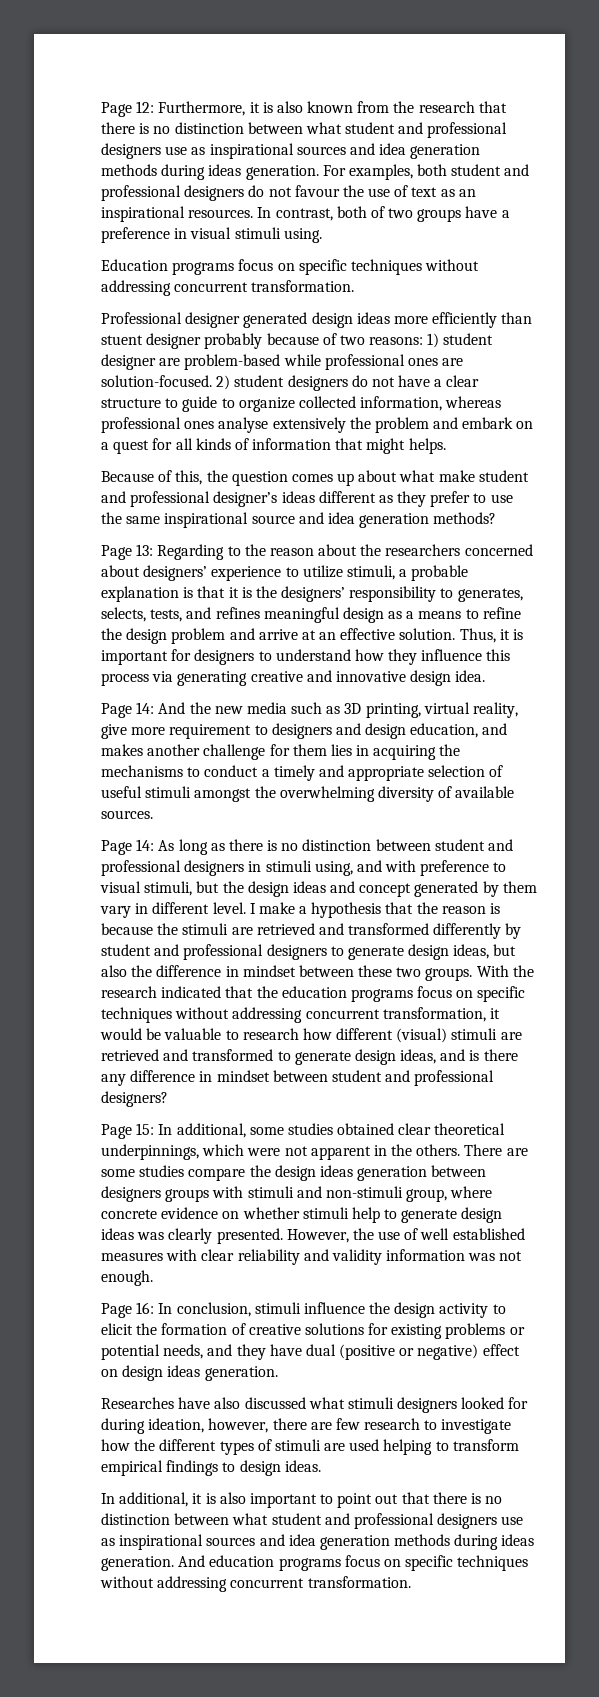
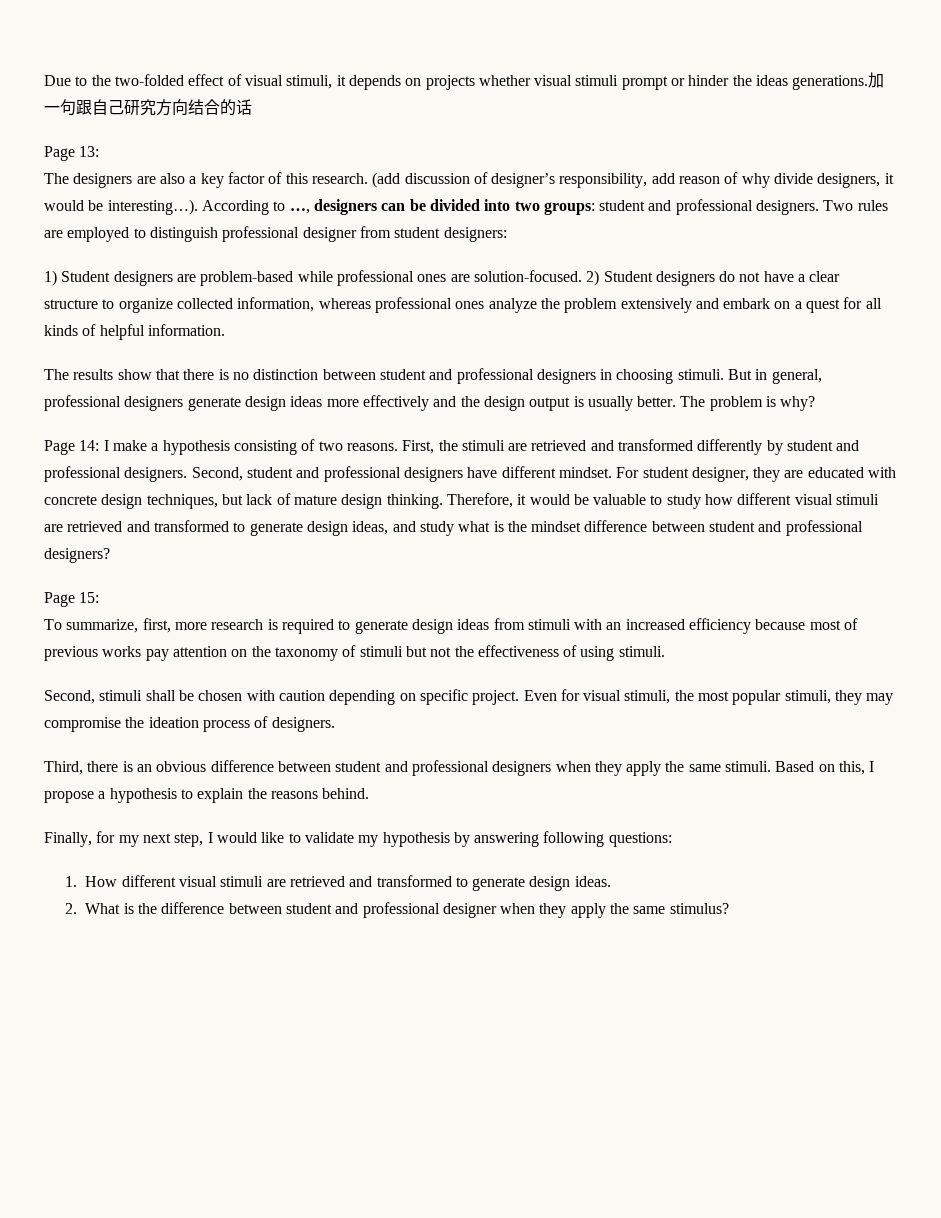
- Page 12: Furthermore, it is also known from the research that there is no distinction between what student and professional designers use as inspirational sources and idea generation methods during ideas generation. For examples, both student and professional designers do not favour the use of text as an inspirational resources. In contrast, both of two groups have a preference in visual stimuli using.
- Education programs focus on specific techniques without addressing concurrent transformation.
- Professional designer generated design ideas more efficiently than stuent designer probably because of two reasons: 1) student designer are problem-based while professional ones are solution-focused.
+ Due to the two-folded effect of visual stimuli, it depends on projects whether visual stimuli prompt or hinder the ideas generations.加一句跟自己研究方向结合的话
+ Page 13:
+ The designers are also a key factor of this research. (add discussion of designer’s responsibility, add reason of why divide designers, it would be interesting…). According to …, designers can be divided into two groups: student and professional designers. Two rules are employed to distinguish professional designer from student designers:
+ 1) Student designers are problem-based while professional ones are solution-focused.
- 2) student designers do not have a clear structure to guide to organize collected information, whereas professional ones analyse extensively the problem and embark on a quest for all kinds of information that might helps.
- Because of this, the question comes up about what make student and professional designer’s ideas different as they prefer to use the same inspirational source and idea generation methods?
- Page 13: Regarding to the reason about the researchers concerned about designers’ experience to utilize stimuli, a probable explanation is that it is the designers’ responsibility to generates, selects, tests, and refines meaningful design as a means to refine the design problem and arrive at an effective solution. Thus, it is important for designers to understand how they influence this process via generating creative and innovative design idea.
- Page 14: And the new media such as 3D printing, virtual reality, give more requirement to designers and design education, and makes another challenge for them lies in acquiring the mechanisms to conduct a timely and appropriate selection of useful stimuli amongst the overwhelming diversity of available sources.
- Page 14: As long as there is no distinction between student and professional designers in stimuli using, and with preference to visual stimuli, but the design ideas and concept generated by them vary in different level. I make a hypothesis that the reason is because the stimuli are retrieved and transformed differently by student and professional designers to generate design ideas, but also the difference in mindset between these two groups. With the research indicated that the education programs focus on specific techniques without addressing concurrent transformation, it would be valuable to research how different (visual) stimuli are retrieved and transformed to generate design ideas, and is there any difference in mindset between student and professional designers?
+ 2) Student designers do not have a clear structure to organize collected information, whereas professional ones analyze the problem extensively and embark on a quest for all kinds of helpful information.
+ The results show that there is no distinction between student and professional designers in choosing stimuli. But in general, professional designers generate design ideas more effectively and the design output is usually better. The problem is why?
+ Page 14: I make a hypothesis consisting of two reasons. First, the stimuli are retrieved and transformed differently by student and professional designers. Second, student and professional designers have different mindset. For student designer, they are educated with concrete design techniques, but lack of mature design thinking. Therefore, it would be valuable to study how different visual stimuli are retrieved and transformed to generate design ideas, and study what is the mindset difference between student and professional designers?
- Page 15: In additional, some studies obtained clear theoretical underpinnings, which were not apparent in the others. There are some studies compare the design ideas generation between designers groups with stimuli and non-stimuli group, where concrete evidence on whether stimuli help to generate design ideas was clearly presented. However, the use of well established measures with clear reliability and validity information was not enough.
- Page 16: In conclusion, stimuli influence the design activity to elicit the formation of creative solutions for existing problems or potential needs, and they have dual (positive or negative) effect on design ideas generation.
- Researches have also discussed what stimuli designers looked for during ideation, however, there are few research to investigate how the different types of stimuli are used helping to transform empirical findings to design ideas.
- In additional, it is also important to point out that there is no distinction between what student and professional designers use as inspirational sources and idea generation methods during ideas generation. And education programs focus on specific techniques without addressing concurrent transformation.
+ Page 15:
+ To summarize, first, more research is required to generate design ideas from stimuli with an increased efficiency because most of previous works pay attention on the taxonomy of stimuli but not the effectiveness of using stimuli.
+ Second, stimuli shall be chosen with caution depending on specific project. Even for visual stimuli, the most popular stimuli, they may compromise the ideation process of designers.
+ Third, there is an obvious difference between student and professional designers when they apply the same stimuli. Based on this, I propose a hypothesis to explain the reasons behind.
+ Finally, for my next step, I would like to validate my hypothesis by answering following questions:
+ 1. How different visual stimuli are retrieved and transformed to generate design ideas.
+ 2. What is the difference between student and professional designer when they apply the same stimulus?

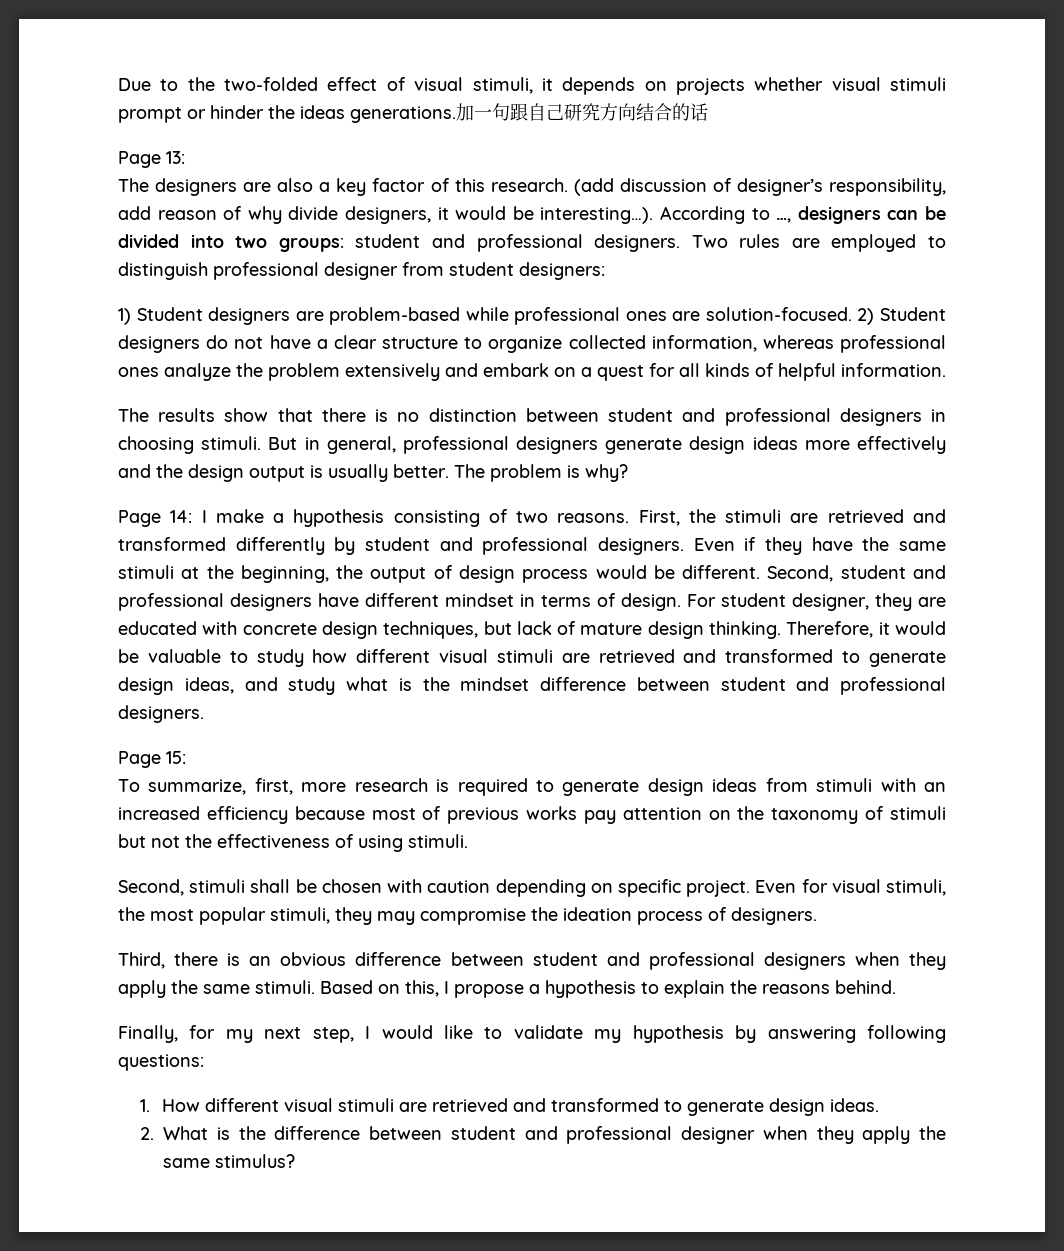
+ Even if they have the same stimuli at the beginning, the output of design process would be different.
- Second, student and professional designers have different mindset.
+ Second, student and professional designers have different mindset in terms of design.
- Therefore, it would be valuable to study how different visual stimuli are retrieved and transformed to generate design ideas, and study what is the mindset difference between student and professional designers?
+ Therefore, it would be valuable to study how different visual stimuli are retrieved and transformed to generate design ideas, and study what is the mindset difference between student and professional designers.

